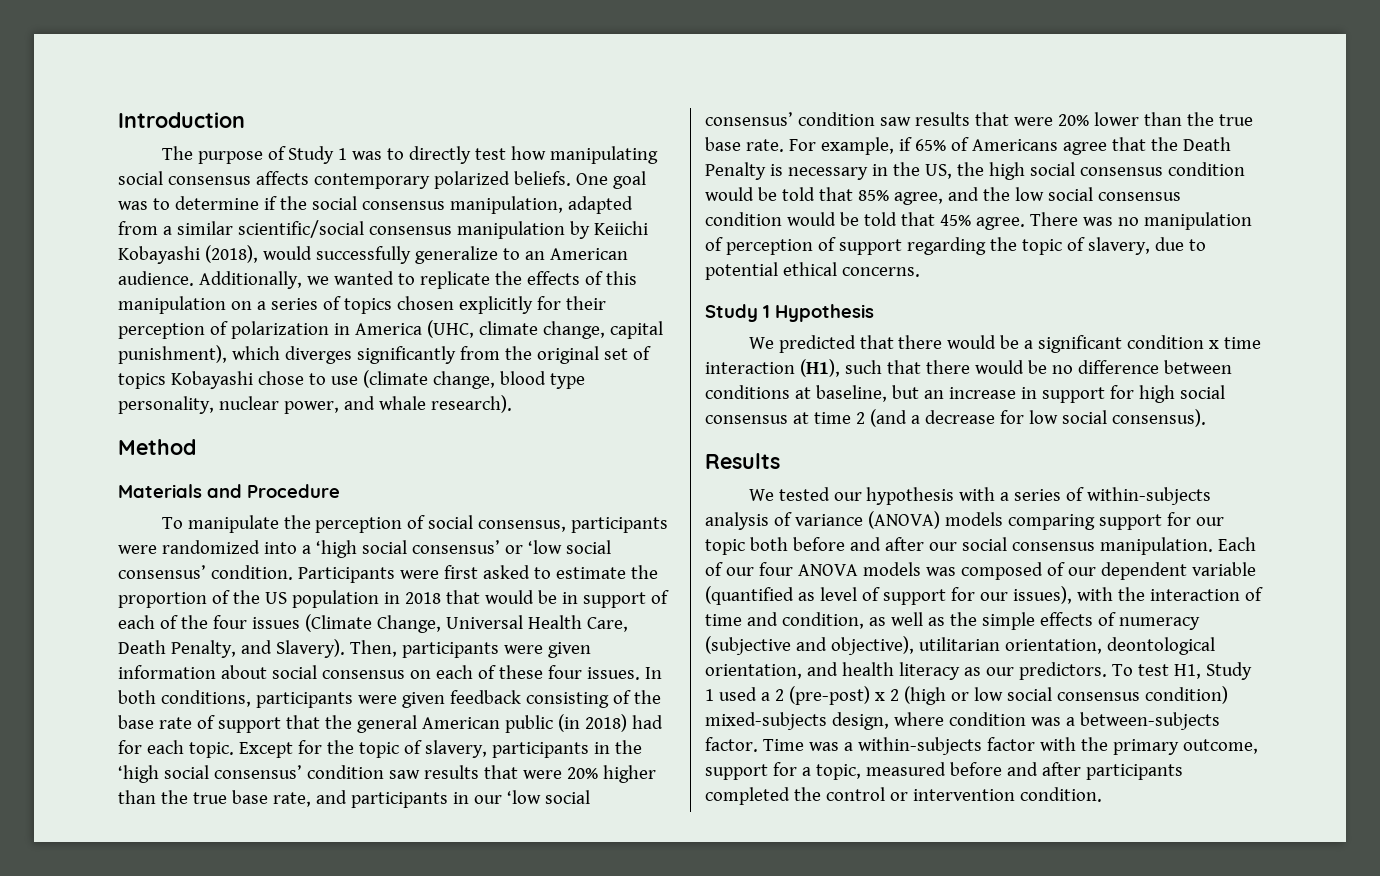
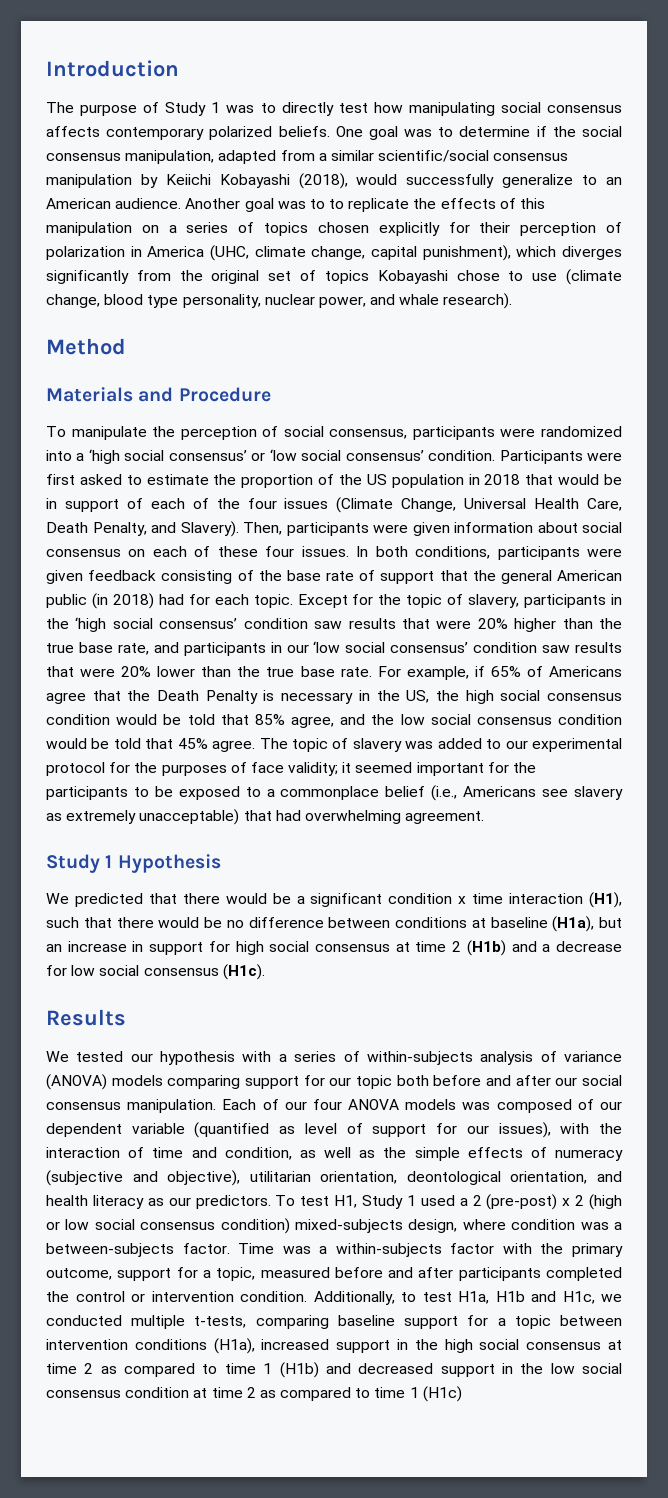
- Additionally, we wanted to replicate the effects of this manipulation on a series of topics chosen explicitly for their perception of polarization in America (UHC, climate change, capital punishment), which diverges significantly from the original set of topics Kobayashi chose to use (climate change, blood type personality, nuclear power, and whale research).
+ Another goal was to to replicate the effects of this manipulation on a series of topics chosen explicitly for their perception of polarization in America (UHC, climate change, capital punishment), which diverges significantly from the original set of topics Kobayashi chose to use (climate change, blood type personality, nuclear power, and whale research).
- There was no manipulation of perception of support regarding the topic of slavery, due to potential ethical concerns.
+ The topic of slavery was added to our experimental protocol for the purposes of face validity; it seemed important for the participants to be exposed to a commonplace belief (i.e., Americans see slavery as extremely unacceptable) that had overwhelming agreement.
- We predicted that there would be a significant condition x time interaction (H1), such that there would be no difference between conditions at baseline, but an increase in support for high social consensus at time 2 (and a decrease for low social consensus).
+ We predicted that there would be a significant condition x time interaction (H1), such that there would be no difference between conditions at baseline (H1a), but an increase in support for high social consensus at time 2 (H1b) and a decrease for low social consensus (H1c).
+ Additionally, to test H1a, H1b and H1c, we conducted multiple t-tests, comparing baseline support for a topic between intervention conditions (H1a), increased support in the high social consensus at time 2 as compared to time 1 (H1b) and decreased support in the low social consensus condition at time 2 as compared to time 1 (H1c)

